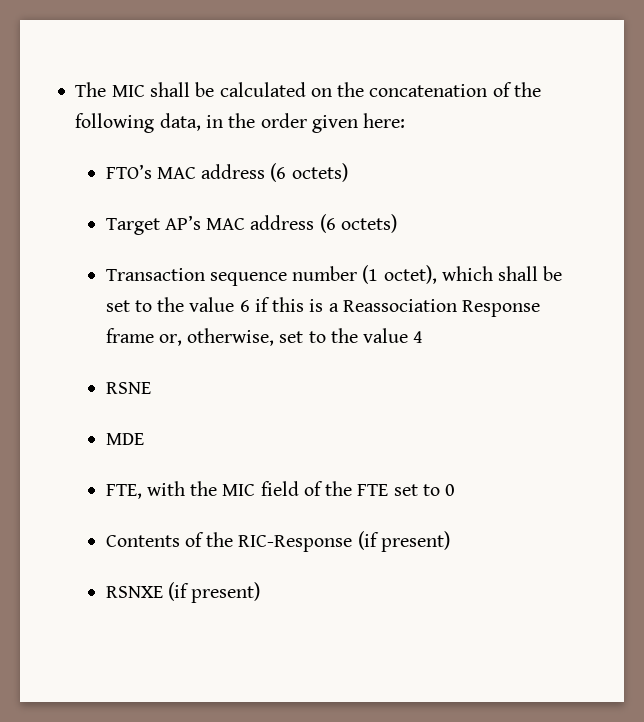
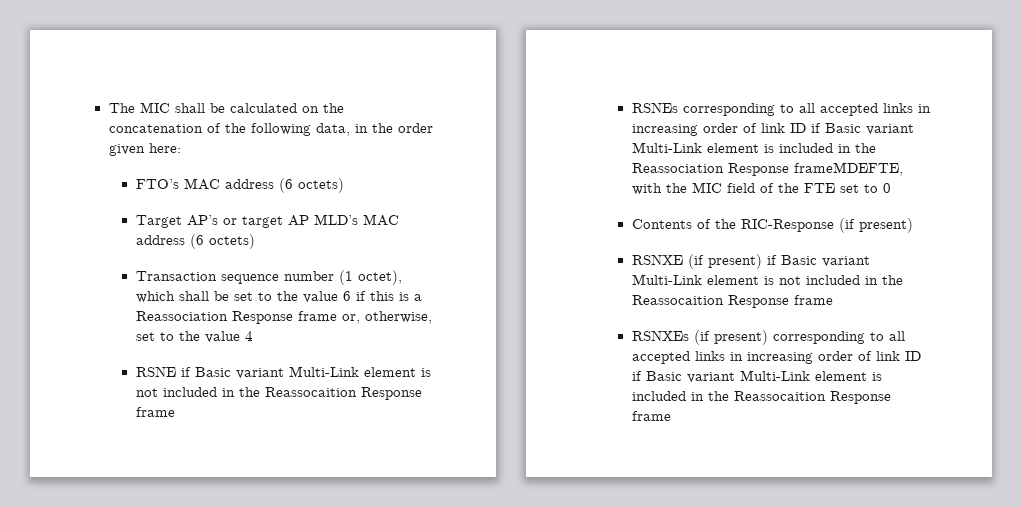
- Target AP’s MAC address (6 octets)
+ Target AP’s or target AP MLD’s MAC address (6 octets)
- RSNE
- MDE
- FTE, with the MIC field of the FTE set to 0
+ RSNE if Basic variant Multi-Link element is not included in the Reassocaition Response frame
+ RSNEs corresponding to all accepted links in increasing order of link ID if Basic variant Multi-Link element is included in the Reassociation Response frameMDEFTE, with the MIC field of the FTE set to 0
- RSNXE (if present)
+ RSNXE (if present) if Basic variant Multi-Link element is not included in the Reassocaition Response frame
+ RSNXEs (if present) corresponding to all accepted links in increasing order of link ID if Basic variant Multi-Link element is included in the Reassocaition Response frame

